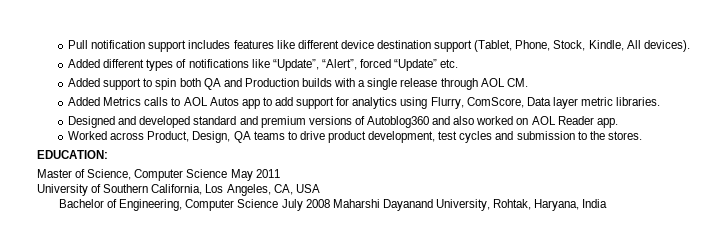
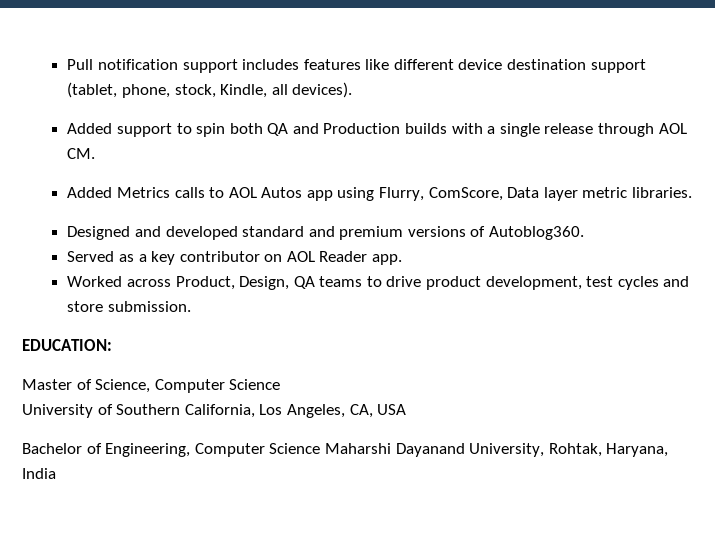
- Pull notification support includes features like different device destination support (Tablet, Phone, Stock, Kindle, All devices).
- Added different types of notifications like “Update”, “Alert”, forced “Update” etc.
+ Pull notification support includes features like different device destination support (tablet, phone, stock, Kindle, all devices).
- Added Metrics calls to AOL Autos app to add support for analytics using Flurry, ComScore, Data layer metric libraries.
+ Added Metrics calls to AOL Autos app using Flurry, ComScore, Data layer metric libraries.
- Designed and developed standard and premium versions of Autoblog360 and also worked on AOL Reader app.
+ Designed and developed standard and premium versions of Autoblog360.
+ Served as a key contributor on AOL Reader app.
- Worked across Product, Design, QA teams to drive product development, test cycles and submission to the stores.
+ Worked across Product, Design, QA teams to drive product development, test cycles and store submission.
- Master of Science, Computer Science May 2011
+ Master of Science, Computer Science
- Bachelor of Engineering, Computer Science July 2008 Maharshi Dayanand University, Rohtak, Haryana, India
+ Bachelor of Engineering, Computer Science Maharshi Dayanand University, Rohtak, Haryana, India

